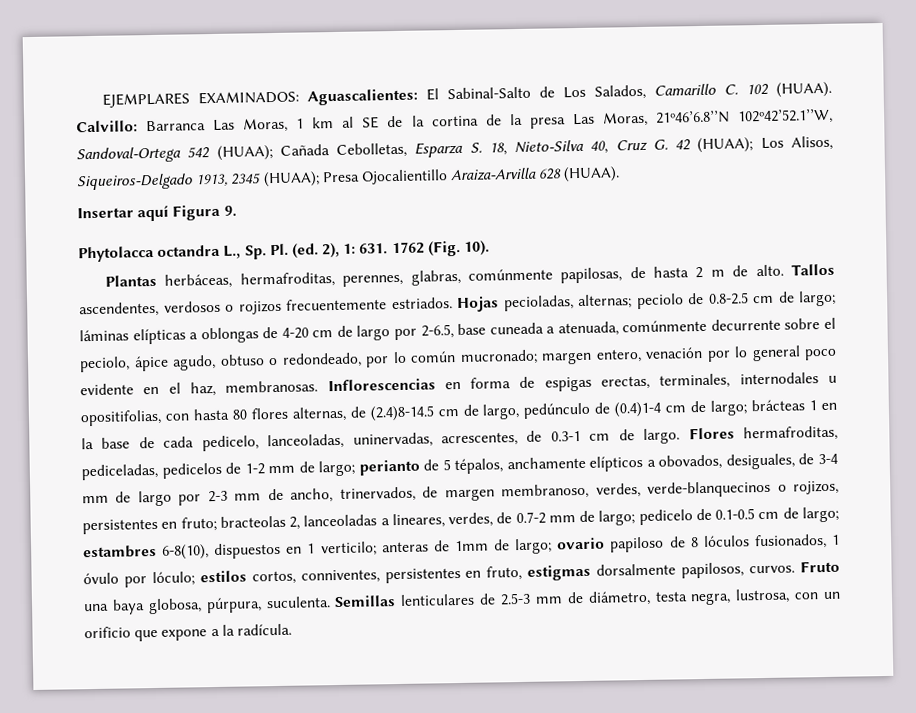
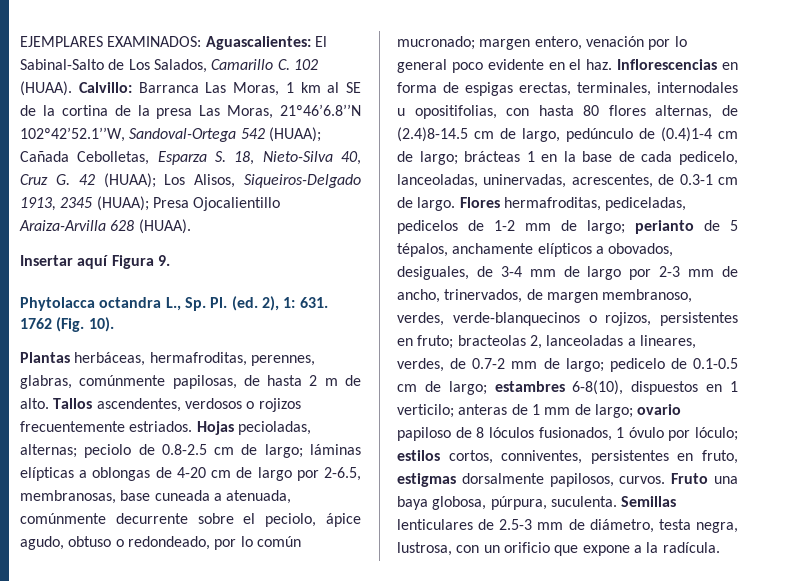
- Hojas pecioladas, alternas; peciolo de 0.8-2.5 cm de largo; láminas elípticas a oblongas de 4-20 cm de largo por 2-6.5, base cuneada a atenuada, comúnmente decurrente sobre el peciolo, ápice agudo, obtuso o redondeado, por lo común mucronado; margen entero, venación por lo general poco evidente en el haz, membranosas.
+ Hojas pecioladas, alternas; peciolo de 0.8-2.5 cm de largo; láminas elípticas a oblongas de 4-20 cm de largo por 2-6.5, membranosas, base cuneada a atenuada, comúnmente decurrente sobre el peciolo, ápice agudo, obtuso o redondeado, por lo común mucronado; margen entero, venación por lo general poco evidente en el haz.
- anteras de 1mm de largo;
+ anteras de 1 mm de largo;

